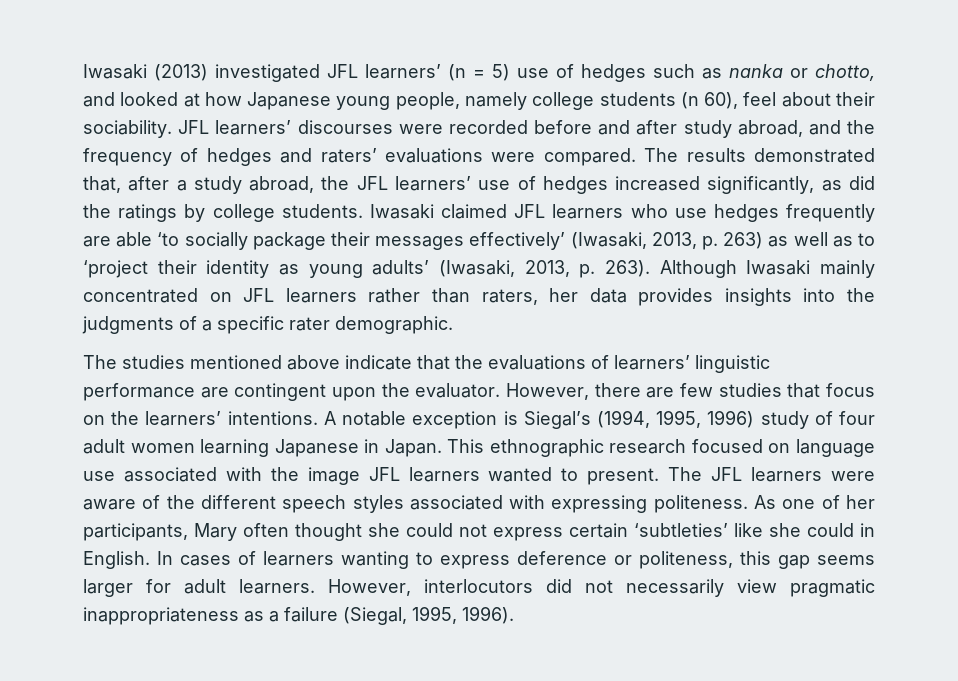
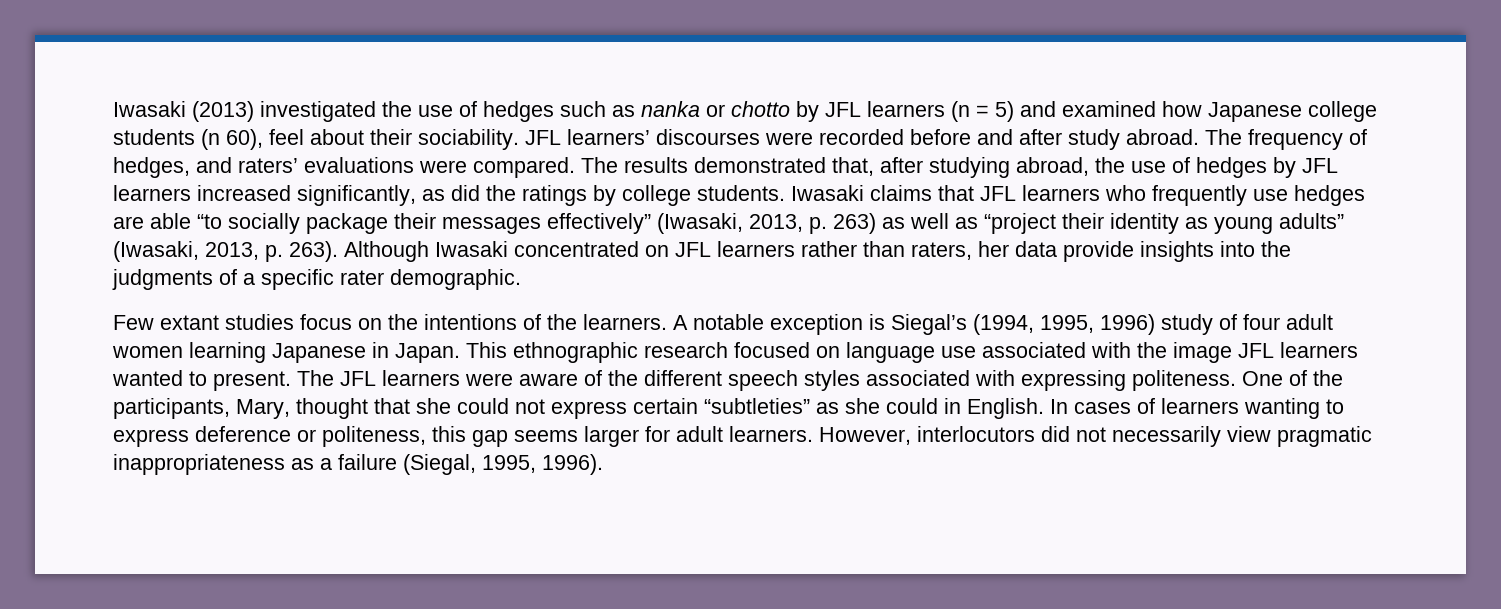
- Iwasaki (2013) investigated JFL learners’ (n = 5) use of hedges such as nanka or chotto, and looked at how Japanese young people, namely college students (n 60), feel about their sociability.
+ Iwasaki (2013) investigated the use of hedges such as nanka or chotto by JFL learners (n = 5) and examined how Japanese college students (n 60), feel about their sociability.
- JFL learners’ discourses were recorded before and after study abroad, and the frequency of hedges and raters’ evaluations were compared.
+ JFL learners’ discourses were recorded before and after study abroad. The frequency of hedges, and raters’ evaluations were compared.
- The results demonstrated that, after a study abroad, the JFL learners’ use of hedges increased significantly, as did the ratings by college students.
+ The results demonstrated that, after studying abroad, the use of hedges by JFL learners increased significantly, as did the ratings by college students.
- Iwasaki claimed JFL learners who use hedges frequently are able ‘to socially package their messages effectively’ (Iwasaki, 2013, p. 263) as well as to ‘project their identity as young adults’ (Iwasaki, 2013, p. 263).
+ Iwasaki claims that JFL learners who frequently use hedges are able “to socially package their messages effectively” (Iwasaki, 2013, p. 263) as well as “project their identity as young adults” (Iwasaki, 2013, p. 263).
- Although Iwasaki mainly concentrated on JFL learners rather than raters, her data provides insights into the judgments of a specific rater demographic.
+ Although Iwasaki concentrated on JFL learners rather than raters, her data provide insights into the judgments of a specific rater demographic.
- The studies mentioned above indicate that the evaluations of learners’ linguistic performance are contingent upon the evaluator. However, there are few studies that focus on the learners’ intentions.
+ Few extant studies focus on the intentions of the learners.
- As one of her participants, Mary often thought she could not express certain ‘subtleties’ like she could in English.
+ One of the participants, Mary, thought that she could not express certain “subtleties” as she could in English.

